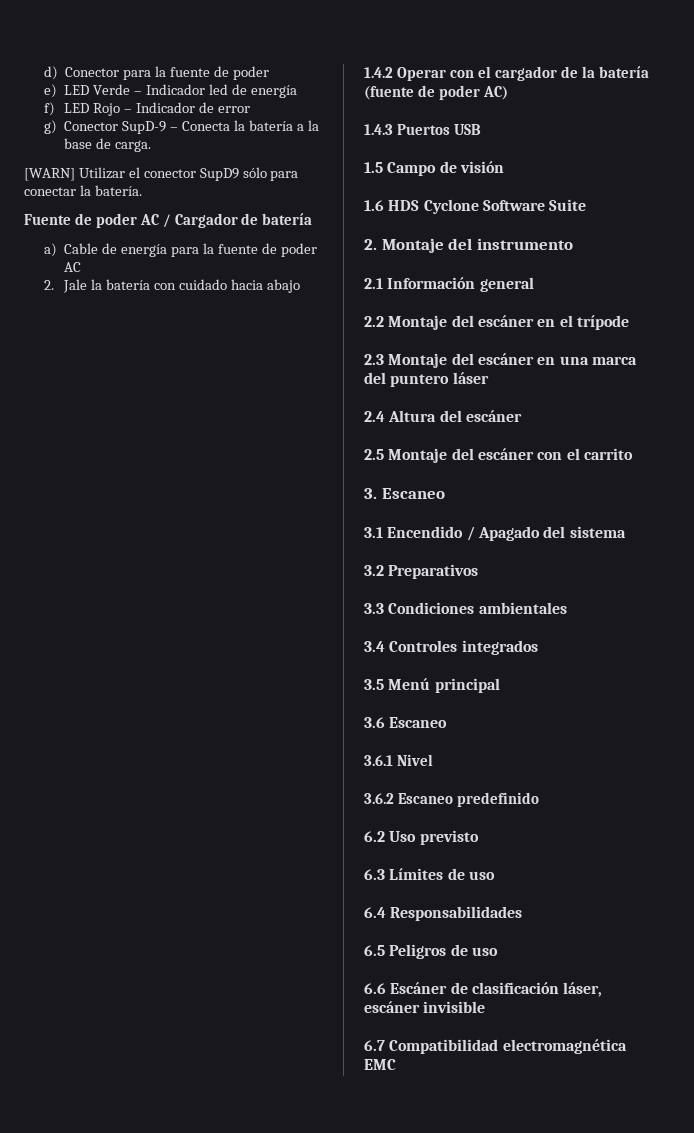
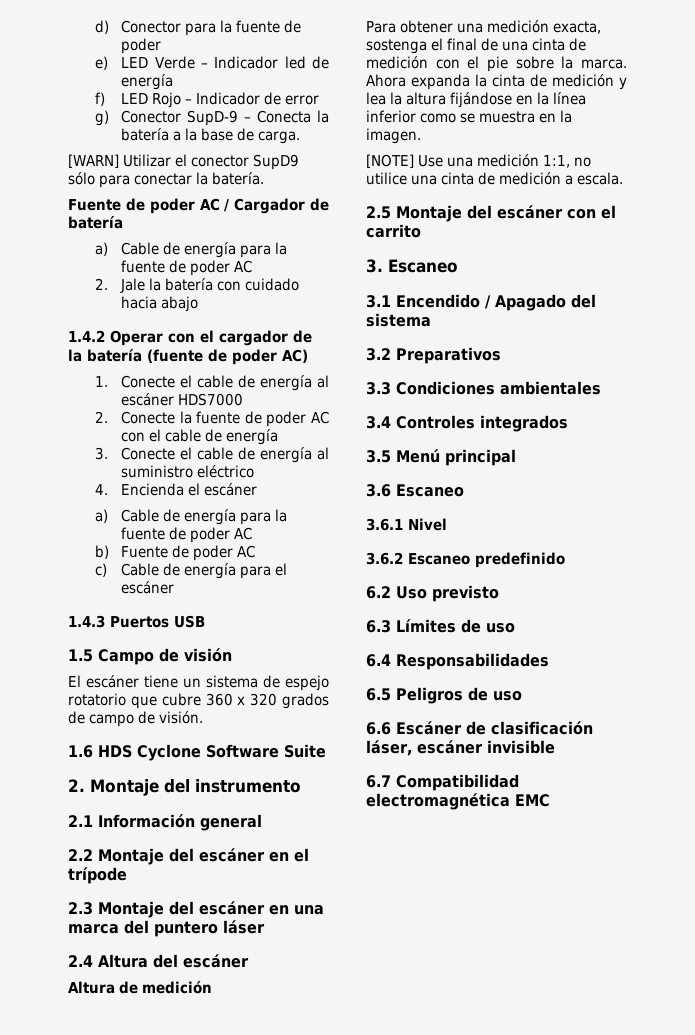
+ 1. Conecte el cable de energía al escáner HDS7000
+ 2. Conecte la fuente de poder AC con el cable de energía
+ 3. Conecte el cable de energía al suministro eléctrico
+ 4. Encienda el escáner
+ a) Cable de energía para la fuente de poder AC
+ b) Fuente de poder AC
+ c) Cable de energía para el escáner
+ El escáner tiene un sistema de espejo rotatorio que cubre 360 x 320 grados de campo de visión.
+ Altura de medición
+ Para obtener una medición exacta, sostenga el final de una cinta de medición con el pie sobre la marca. Ahora expanda la cinta de medición y lea la altura fijándose en la línea inferior como se muestra en la imagen.
+ [NOTE] Use una medición 1:1, no utilice una cinta de medición a escala.

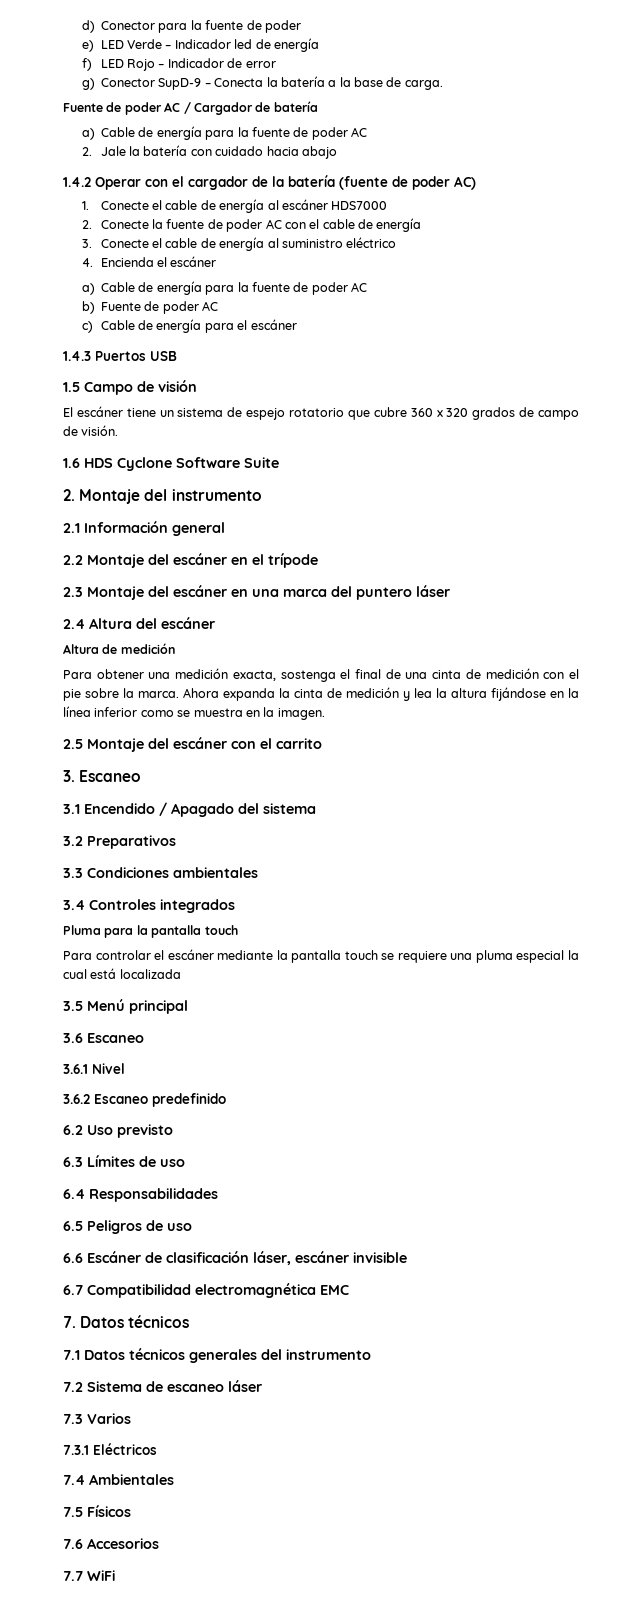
- [WARN] Utilizar el conector SupD9 sólo para conectar la batería.
- [NOTE] Use una medición 1:1, no utilice una cinta de medición a escala.
+ Pluma para la pantalla touch
+ Para controlar el escáner mediante la pantalla touch se requiere una pluma especial la cual está localizada
+ 7. Datos técnicos
+ 7.1 Datos técnicos generales del instrumento
+ 7.2 Sistema de escaneo láser
+ 7.3 Varios
+ 7.3.1 Eléctricos
+ 7.4 Ambientales
+ 7.5 Físicos
+ 7.6 Accesorios
+ 7.7 WiFi

